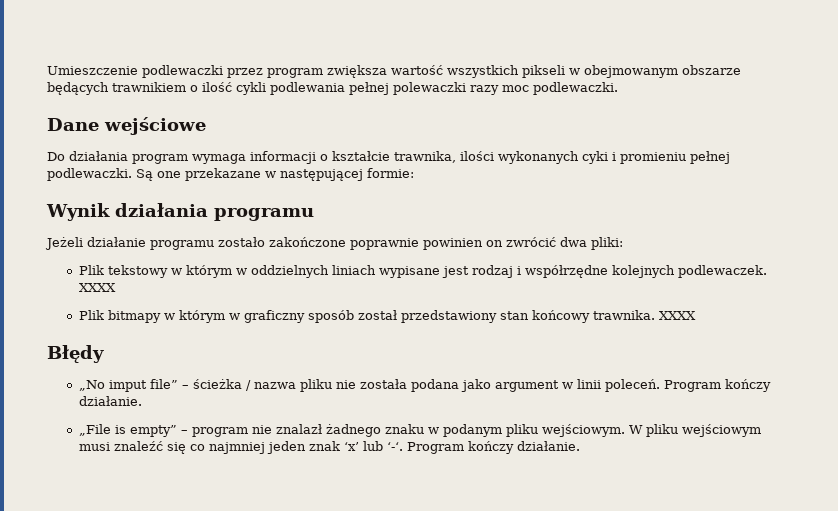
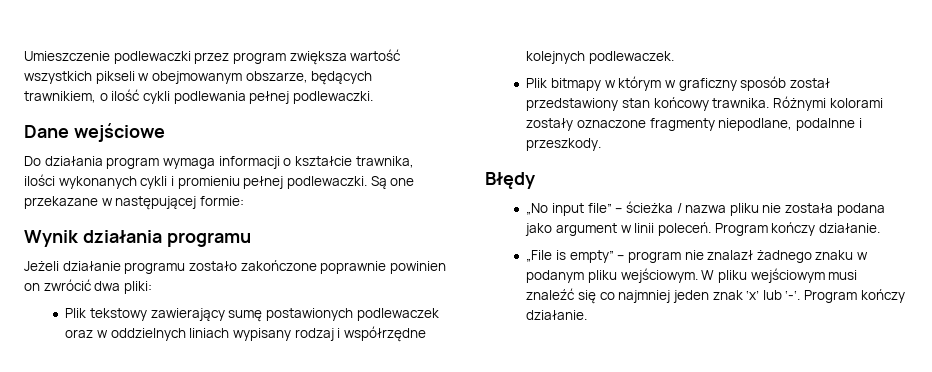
- Umieszczenie podlewaczki przez program zwiększa wartość wszystkich pikseli w obejmowanym obszarze będących trawnikiem o ilość cykli podlewania pełnej polewaczki razy moc podlewaczki.
+ Umieszczenie podlewaczki przez program zwiększa wartość wszystkich pikseli w obejmowanym obszarze, będących trawnikiem, o ilość cykli podlewania pełnej podlewaczki.
- Do działania program wymaga informacji o kształcie trawnika, ilości wykonanych cyki i promieniu pełnej podlewaczki.
+ Do działania program wymaga informacji o kształcie trawnika, ilości wykonanych cykli i promieniu pełnej podlewaczki.
- Plik tekstowy w którym w oddzielnych liniach wypisane jest rodzaj i współrzędne kolejnych podlewaczek. XXXX
+ Plik tekstowy zawierający sumę postawionych podlewaczek oraz w oddzielnych liniach wypisany rodzaj i współrzędne kolejnych podlewaczek.
- Plik bitmapy w którym w graficzny sposób został przedstawiony stan końcowy trawnika. XXXX
+ Plik bitmapy w którym w graficzny sposób został przedstawiony stan końcowy trawnika. Różnymi kolorami zostały oznaczone fragmenty niepodlane, podalnne i przeszkody.
- „No imput file” – ścieżka / nazwa pliku nie została podana jako argument w linii poleceń.
+ „No input file” – ścieżka / nazwa pliku nie została podana jako argument w linii poleceń.

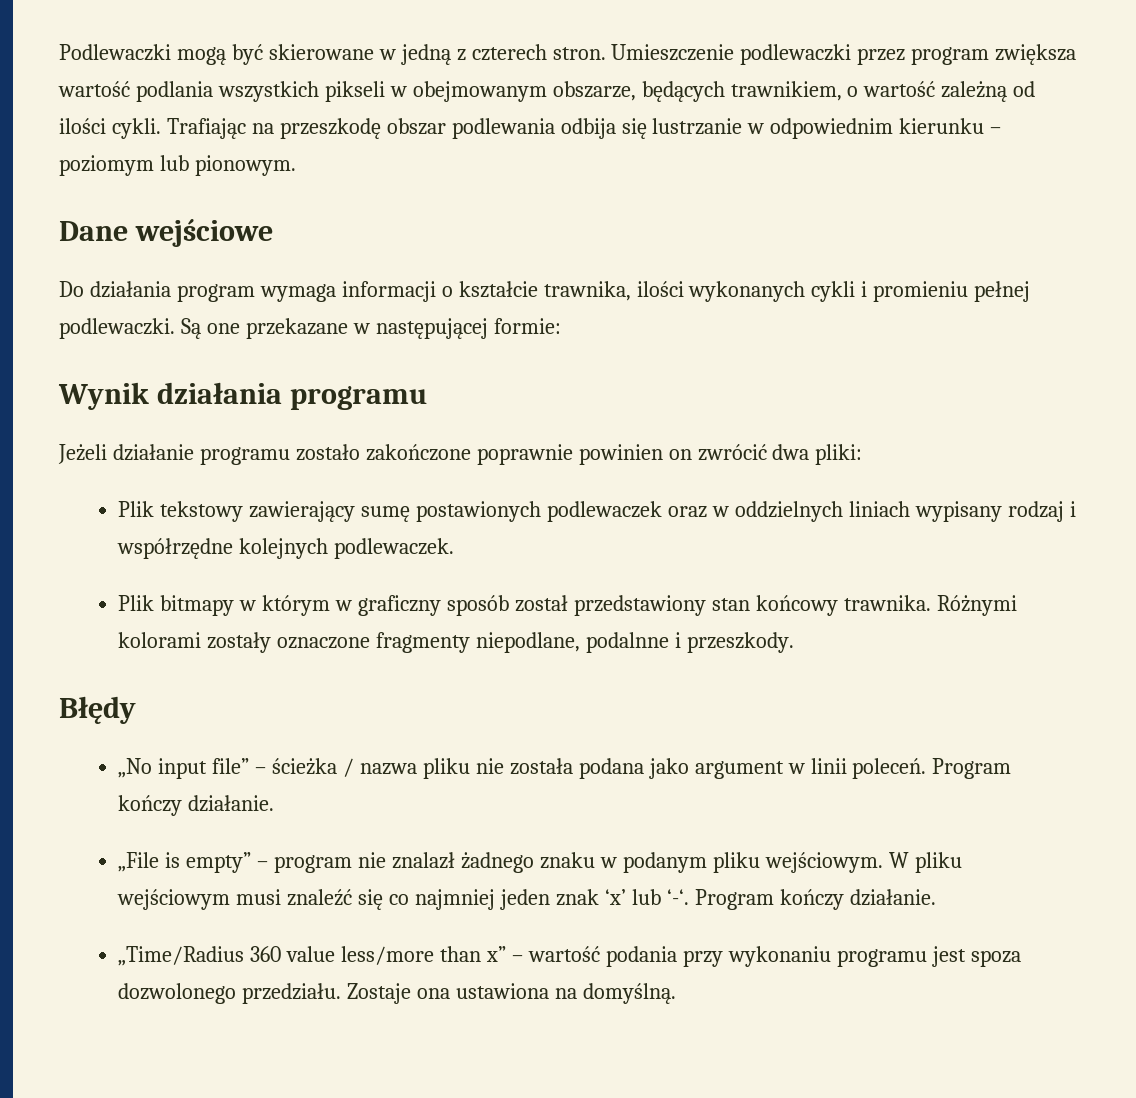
+ Podlewaczki mogą być skierowane w jedną z czterech stron.
- Umieszczenie podlewaczki przez program zwiększa wartość wszystkich pikseli w obejmowanym obszarze, będących trawnikiem, o ilość cykli podlewania pełnej podlewaczki.
+ Umieszczenie podlewaczki przez program zwiększa wartość podlania wszystkich pikseli w obejmowanym obszarze, będących trawnikiem, o wartość zależną od ilości cykli. Trafiając na przeszkodę obszar podlewania odbija się lustrzanie w odpowiednim kierunku – poziomym lub pionowym.
+ „Time/Radius 360 value less/more than x” – wartość podania przy wykonaniu programu jest spoza dozwolonego przedziału. Zostaje ona ustawiona na domyślną.

